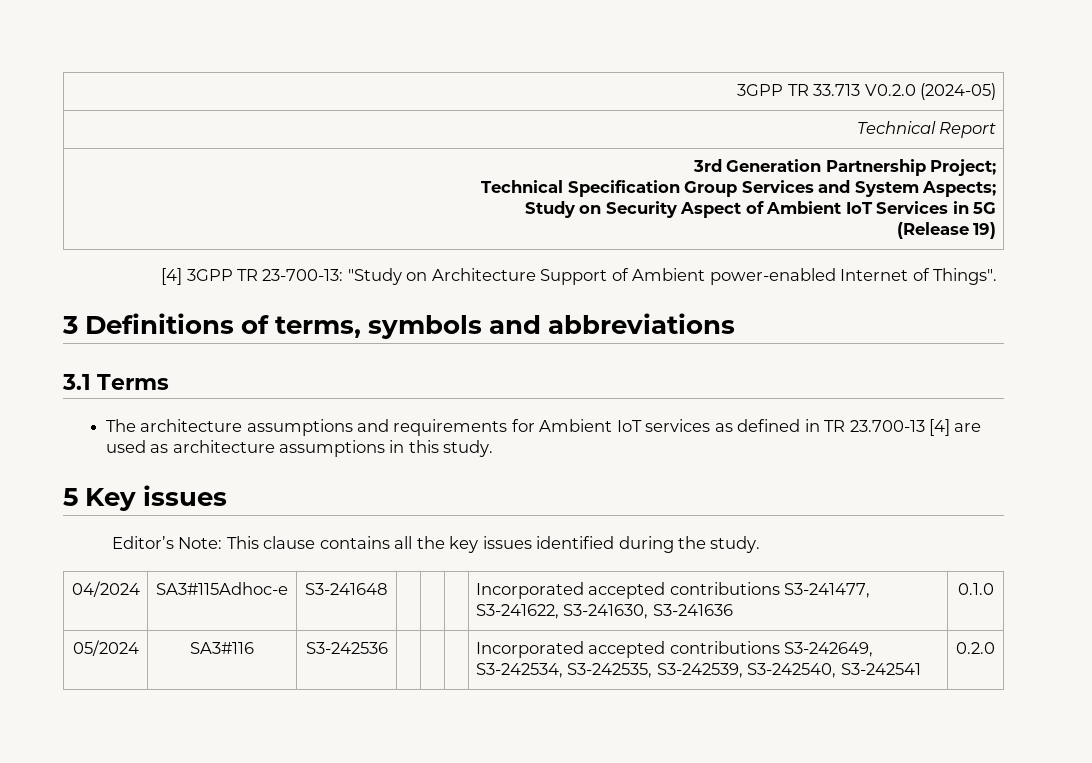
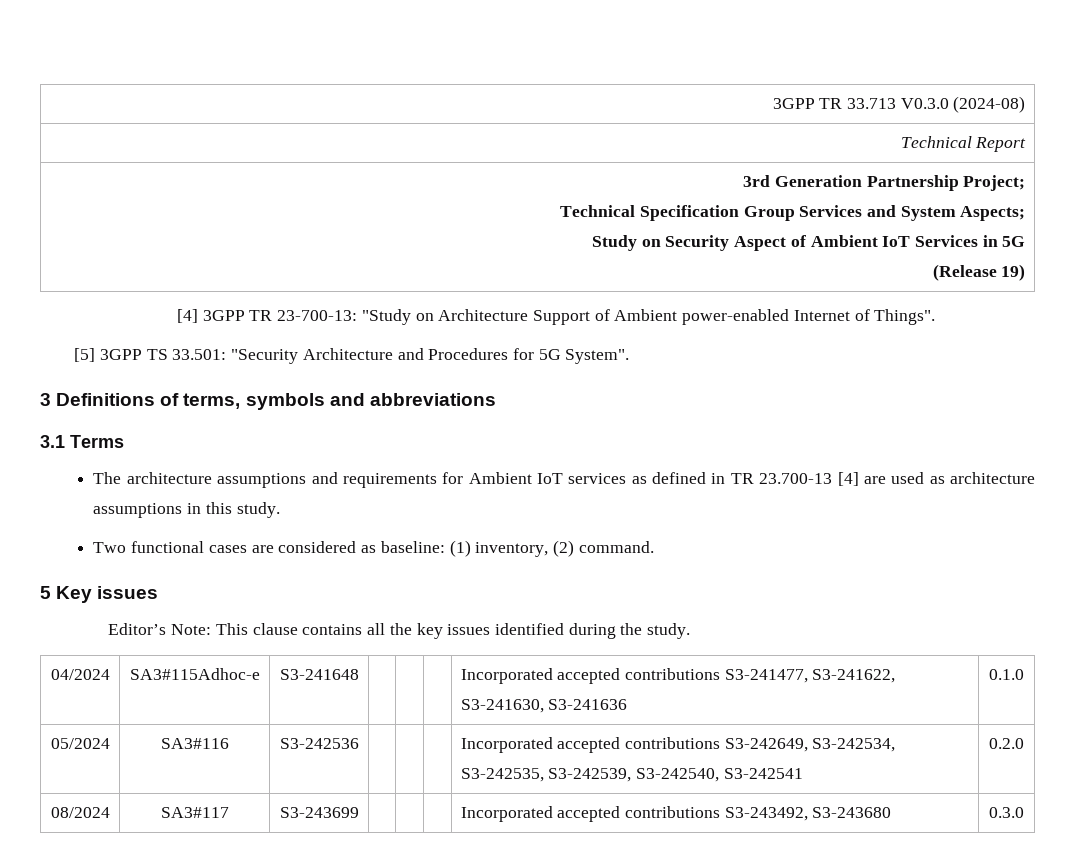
- 3GPP TR 33.713 V0.2.0 (2024-05)
+ 3GPP TR 33.713 V0.3.0 (2024-08)
+ [5] 3GPP TS 33.501: "Security Architecture and Procedures for 5G System".
+ Two functional cases are considered as baseline: (1) inventory, (2) command.
+ 08/2024 | SA3#117 | S3-243699 | | | | Incorporated accepted contributions S3-243492, S3-243680 | 0.3.0

